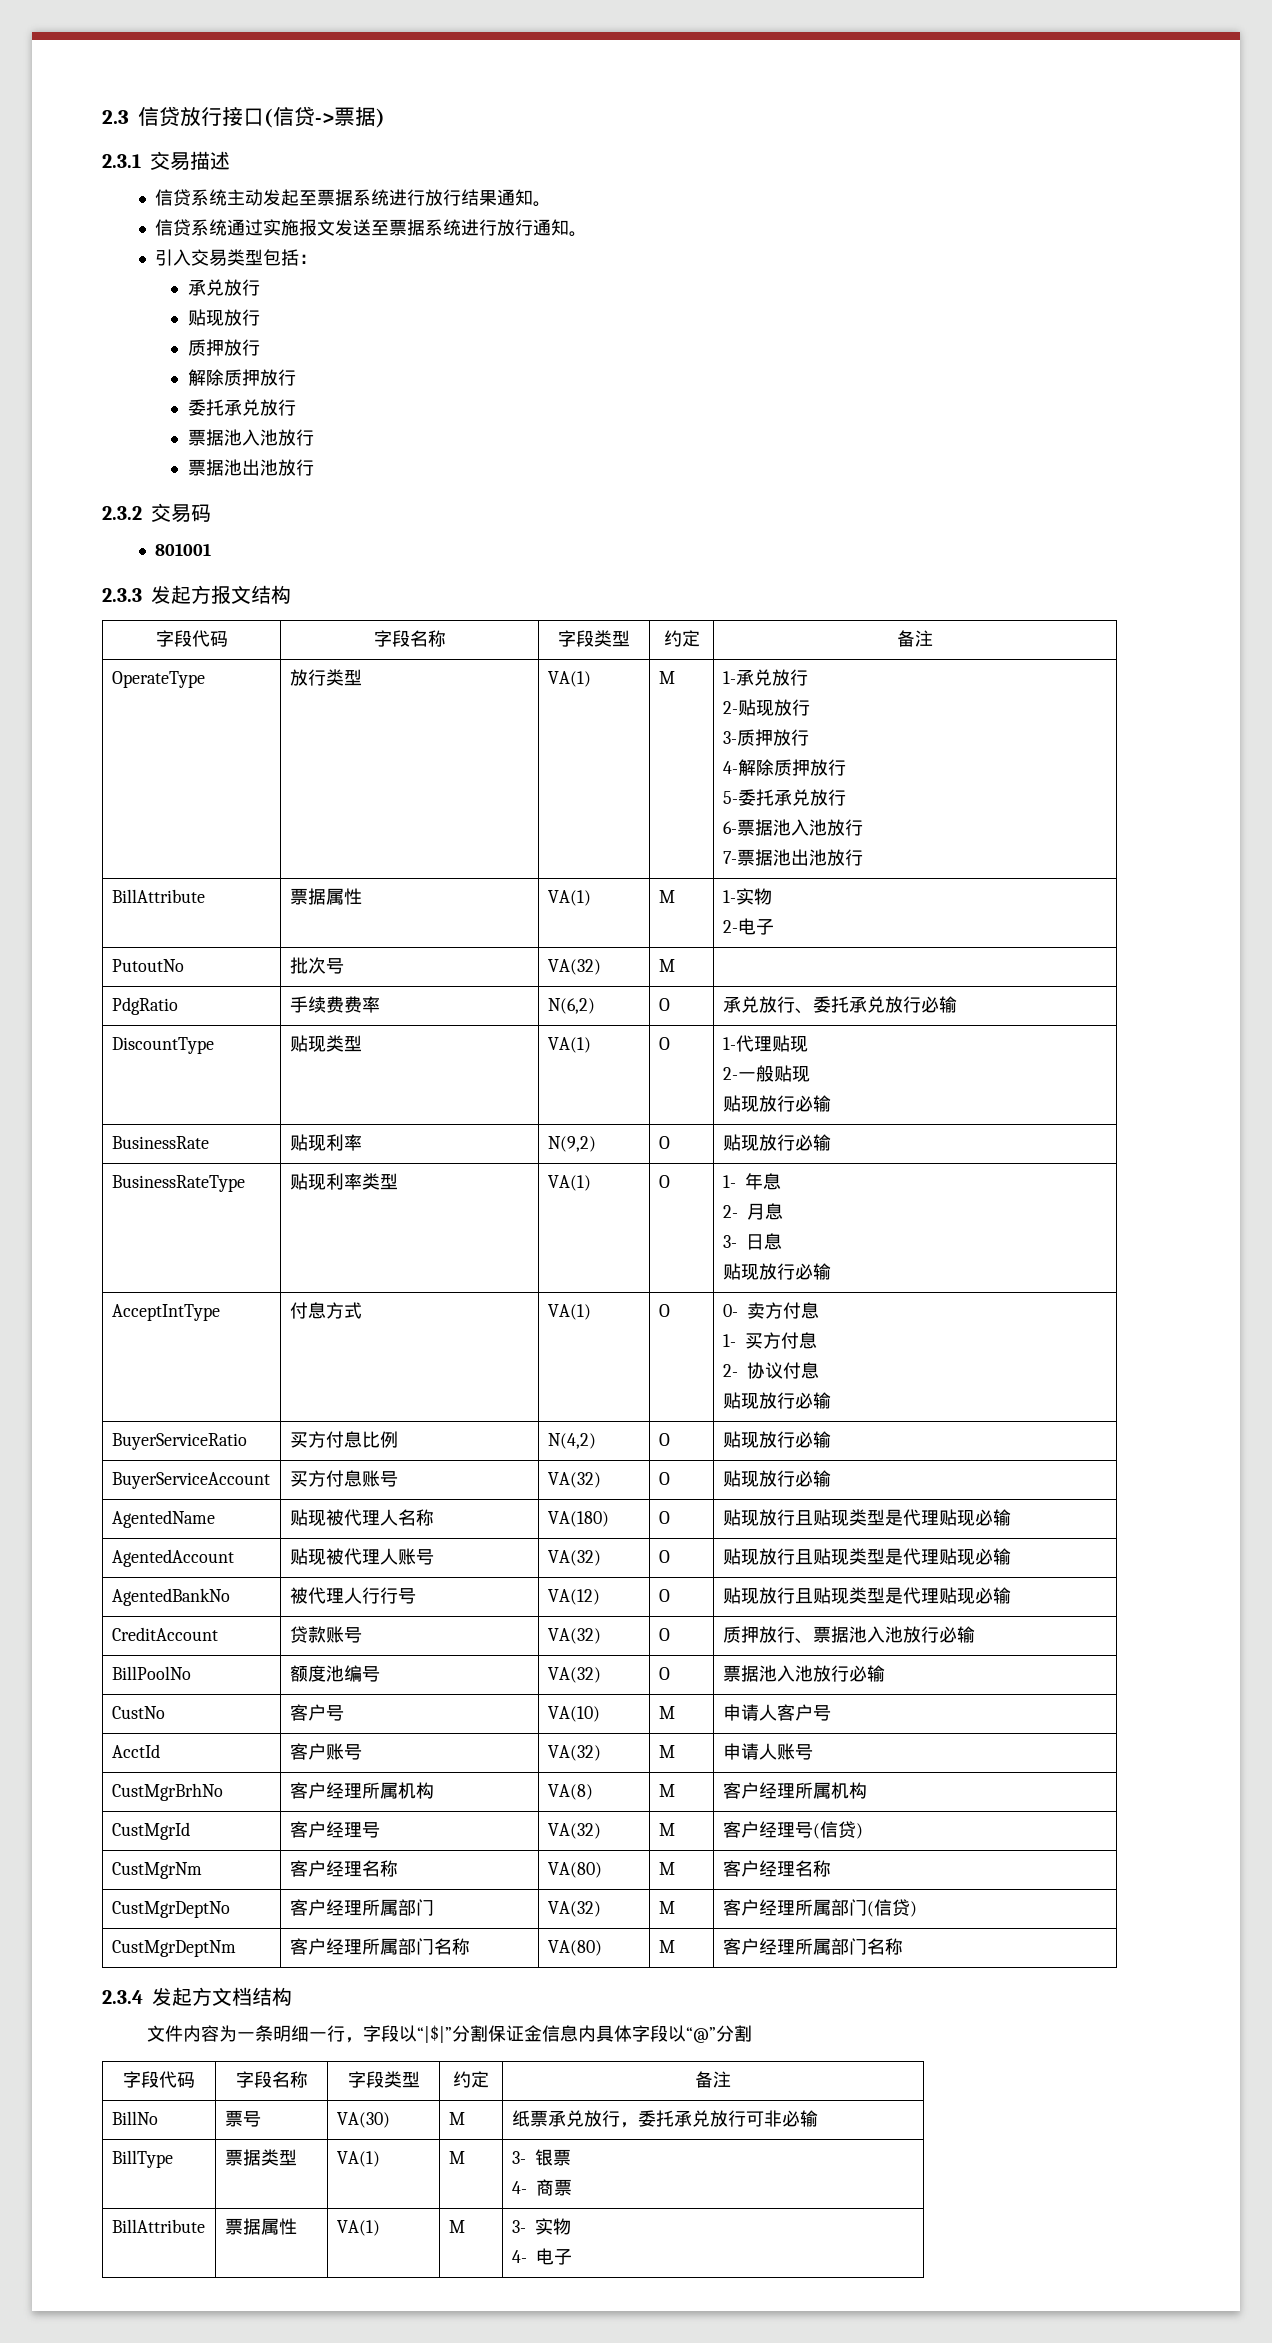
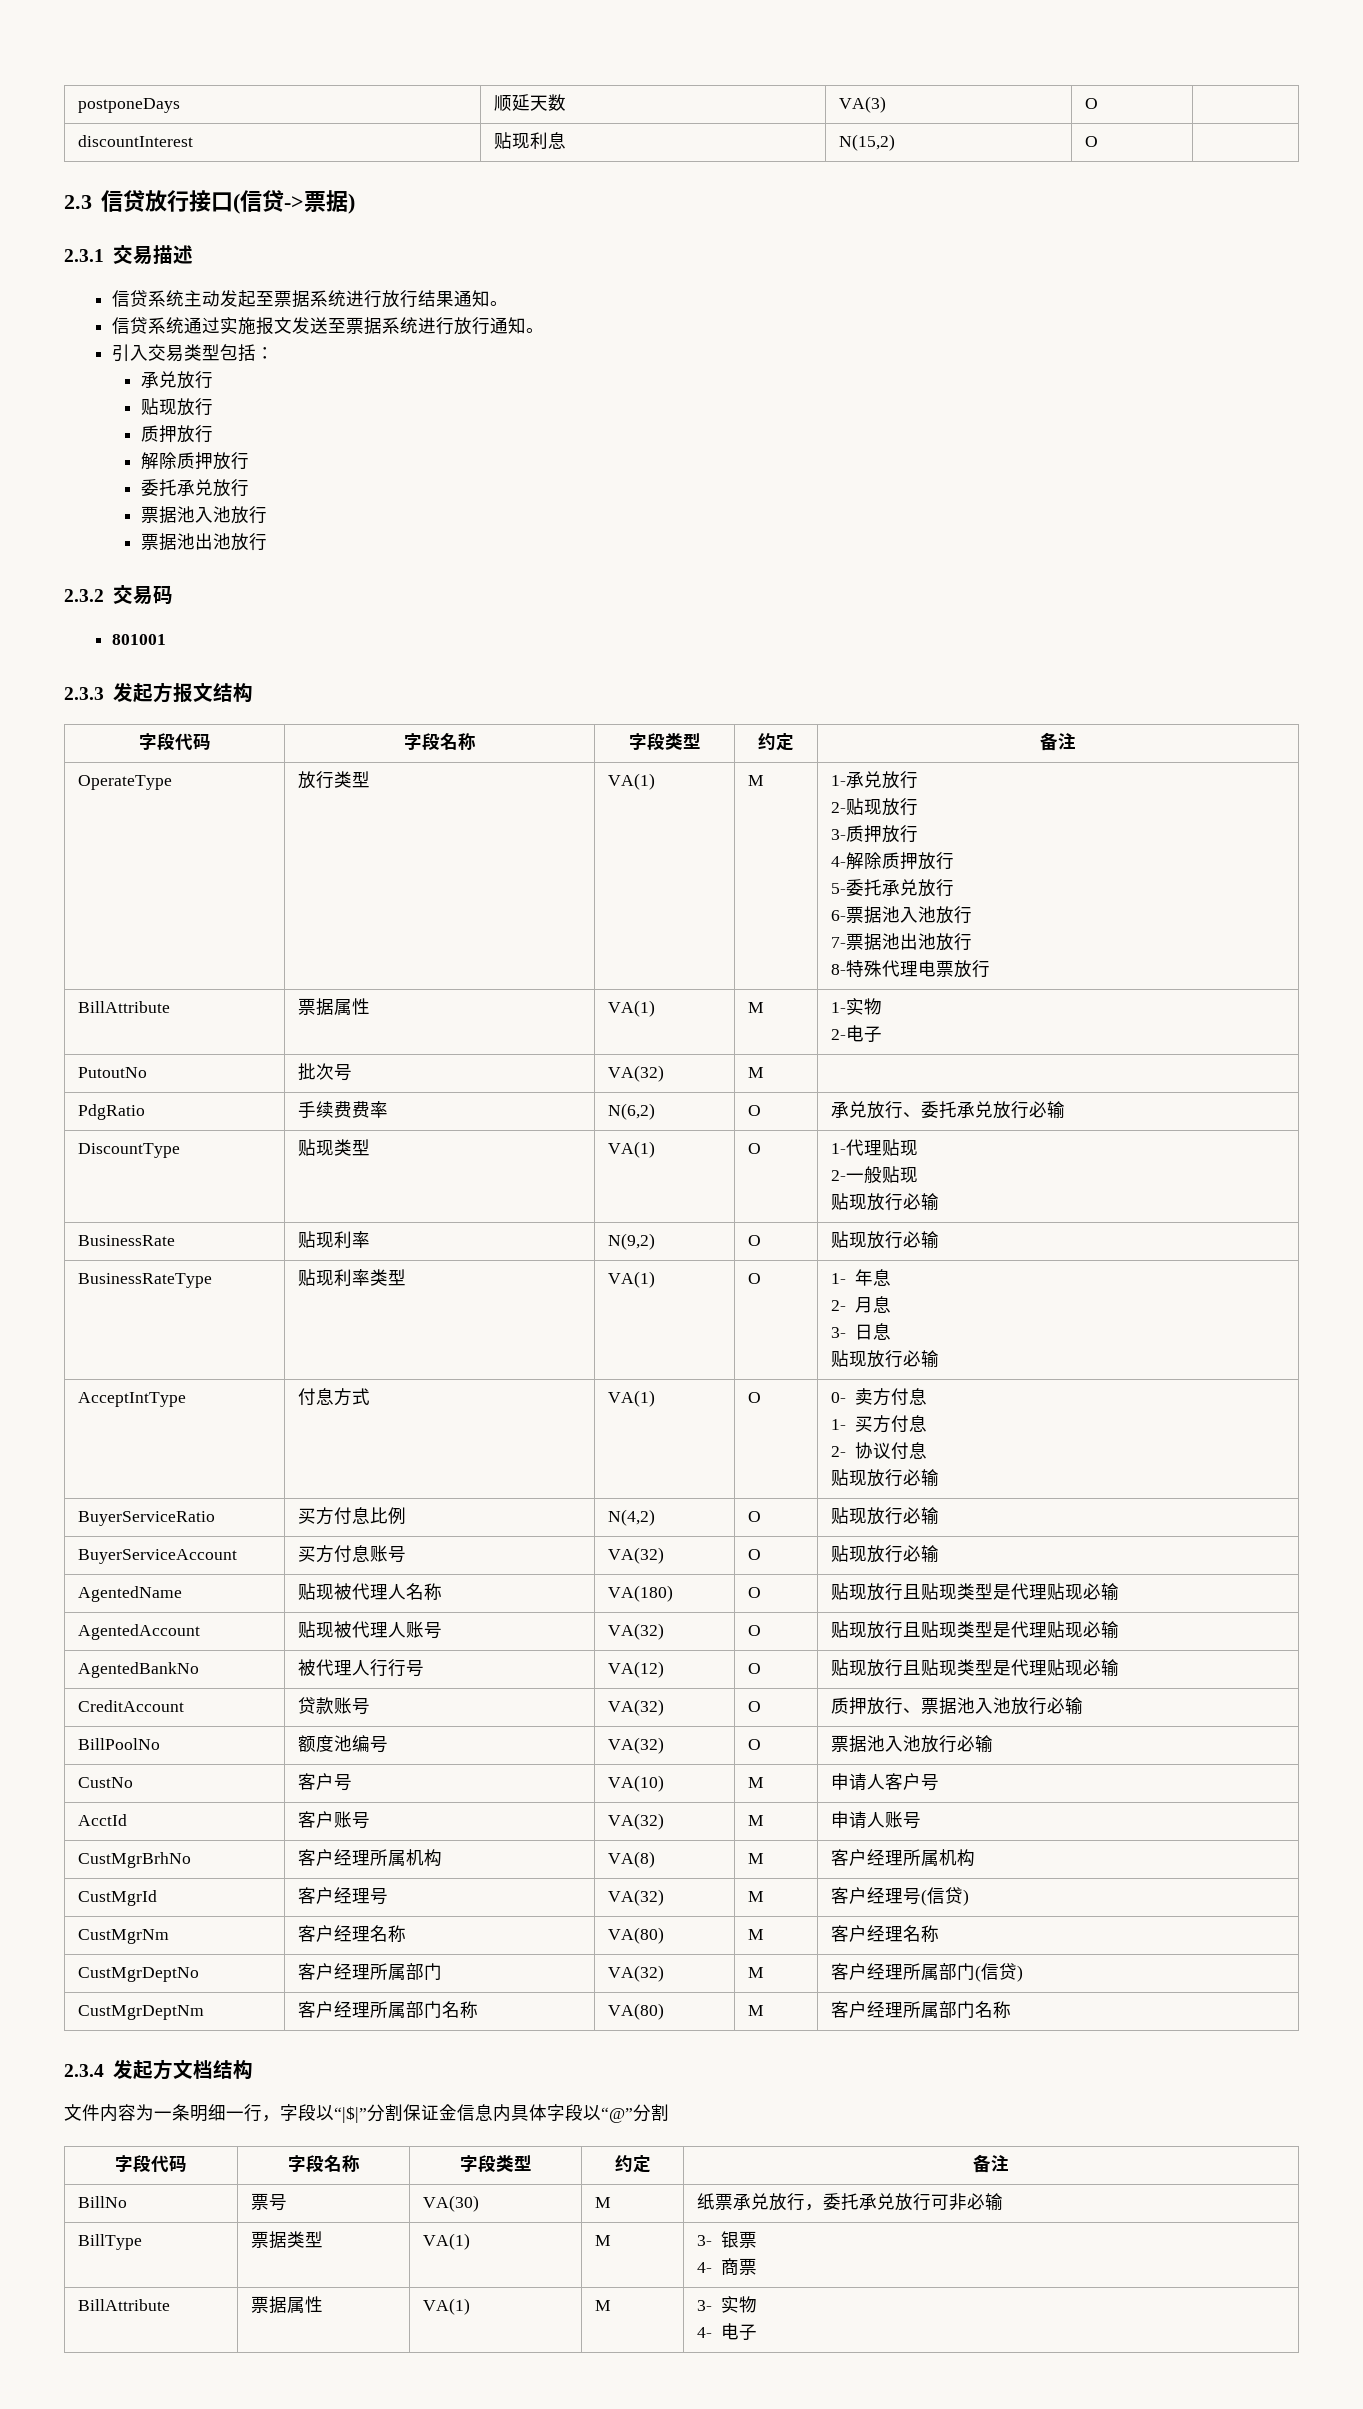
+ postponeDays | 顺延天数 | VA(3) | O |
+ discountInterest | 贴现利息 | N(15,2) | O |
  OperateType | 放行类型 | VA(1) | M | 1-承兑放行
  2-贴现放行
  3-质押放行
  4-解除质押放行
  5-委托承兑放行
  6-票据池入池放行
  7-票据池出池放行
+ 8-特殊代理电票放行

